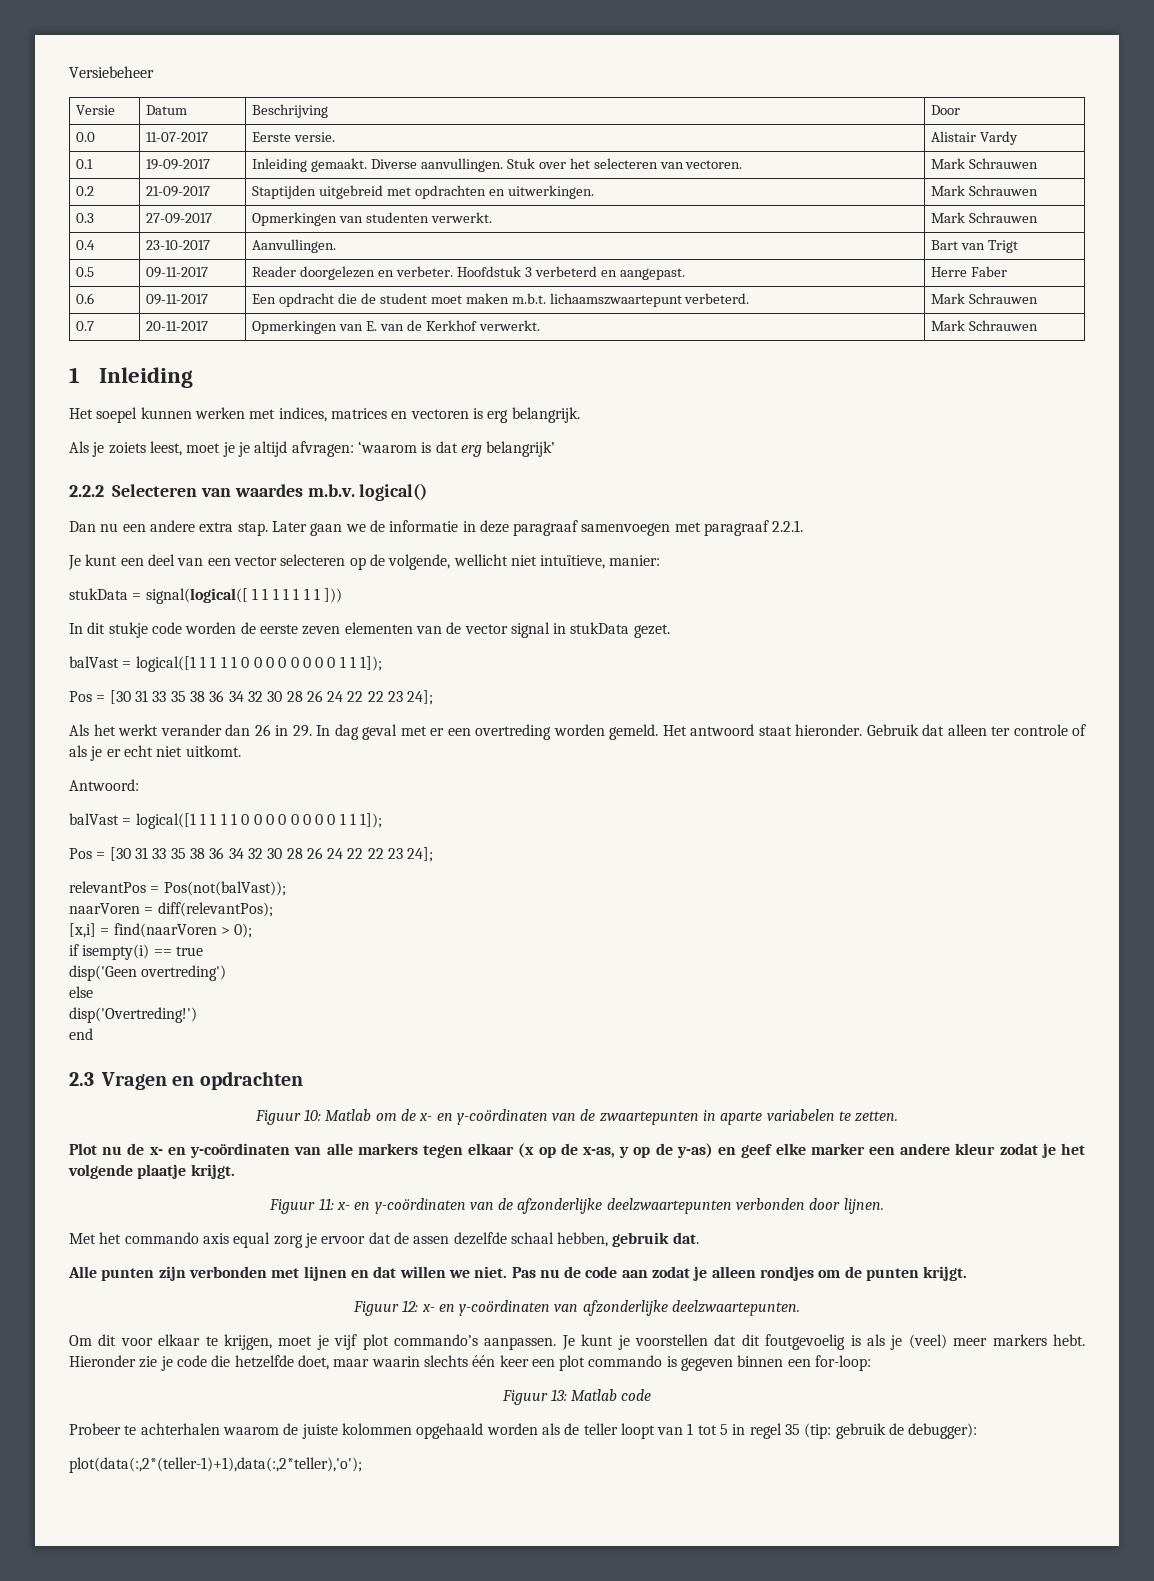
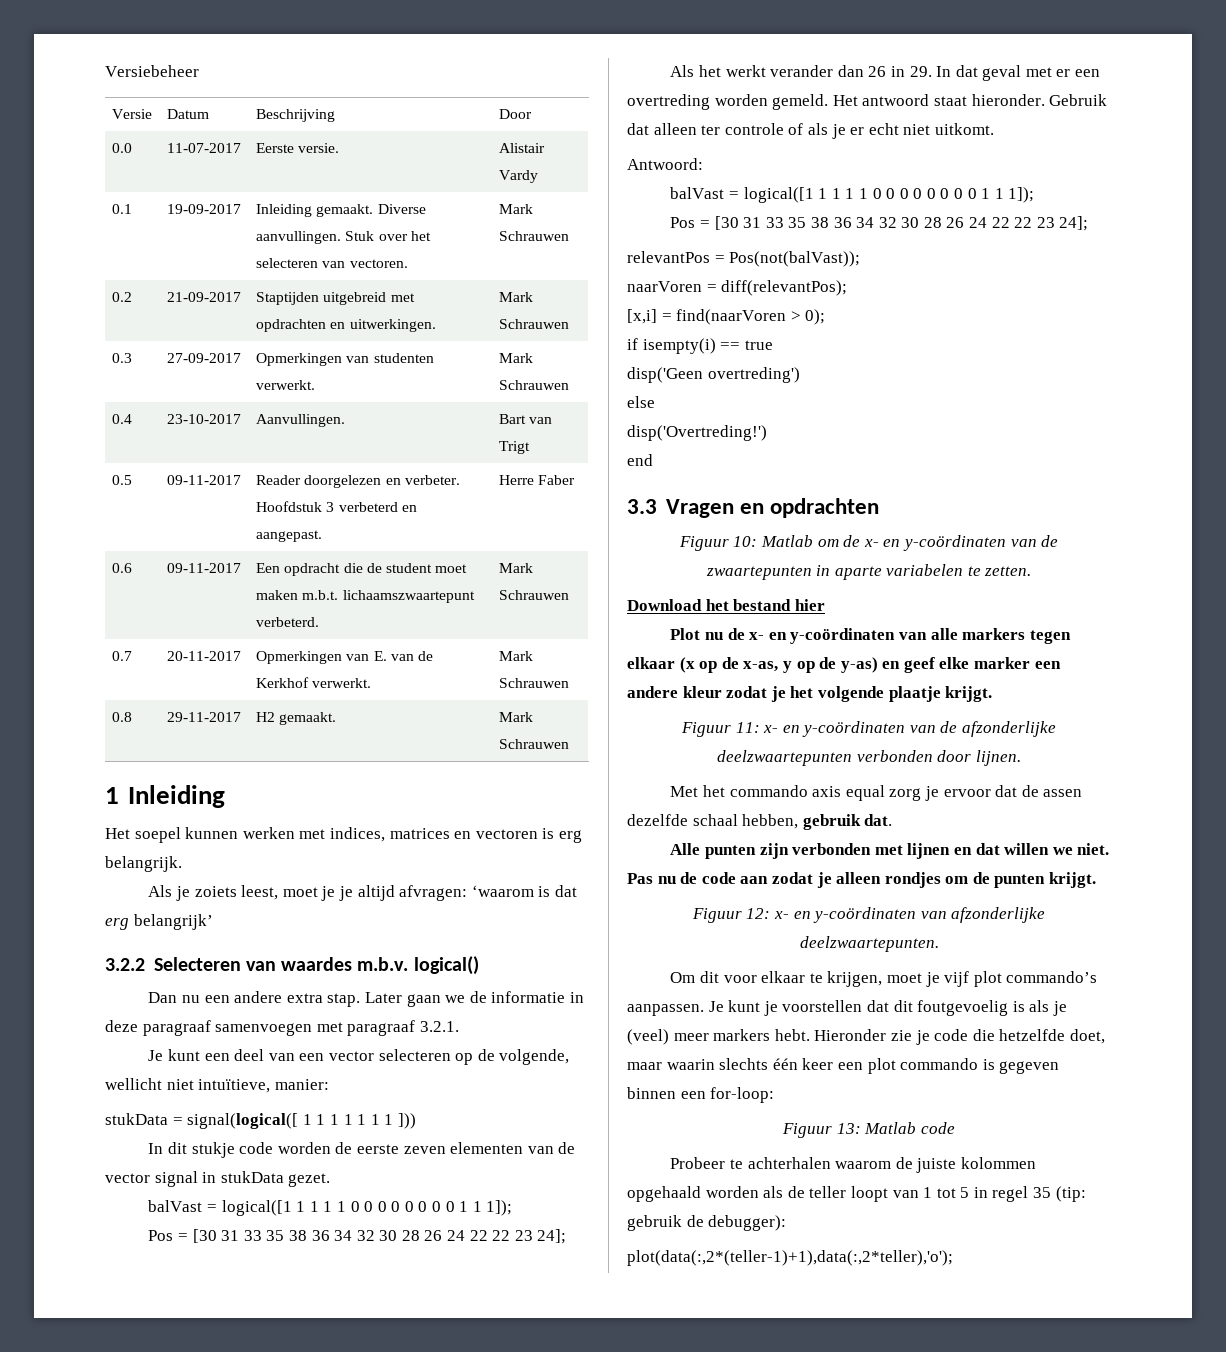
+ 0.8 | 29-11-2017 | H2 gemaakt. | Mark Schrauwen
- 2.2.2 Selecteren van waardes m.b.v. logical()
+ 3.2.2 Selecteren van waardes m.b.v. logical()
- Later gaan we de informatie in deze paragraaf samenvoegen met paragraaf 2.2.1.
+ Later gaan we de informatie in deze paragraaf samenvoegen met paragraaf 3.2.1.
- Als het werkt verander dan 26 in 29. In dag geval met er een overtreding worden gemeld.
+ Als het werkt verander dan 26 in 29. In dat geval met er een overtreding worden gemeld.
- 2.3 Vragen en opdrachten
+ 3.3 Vragen en opdrachten
+ Download het bestand hier

